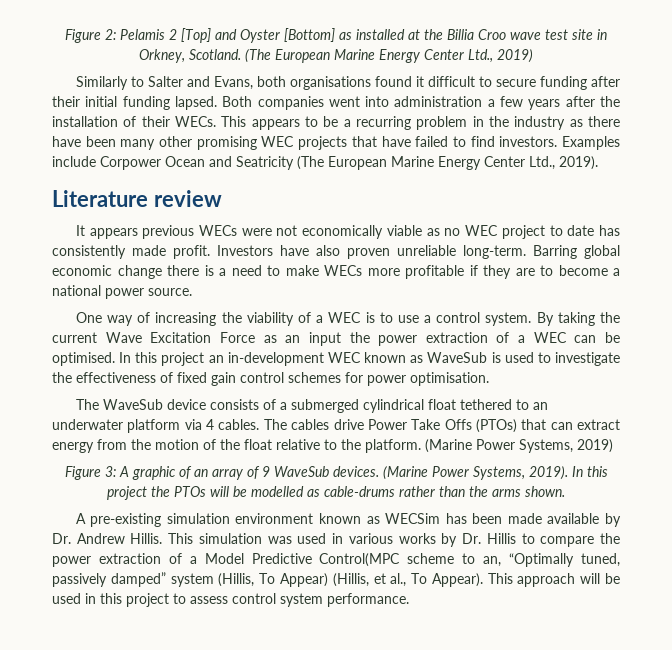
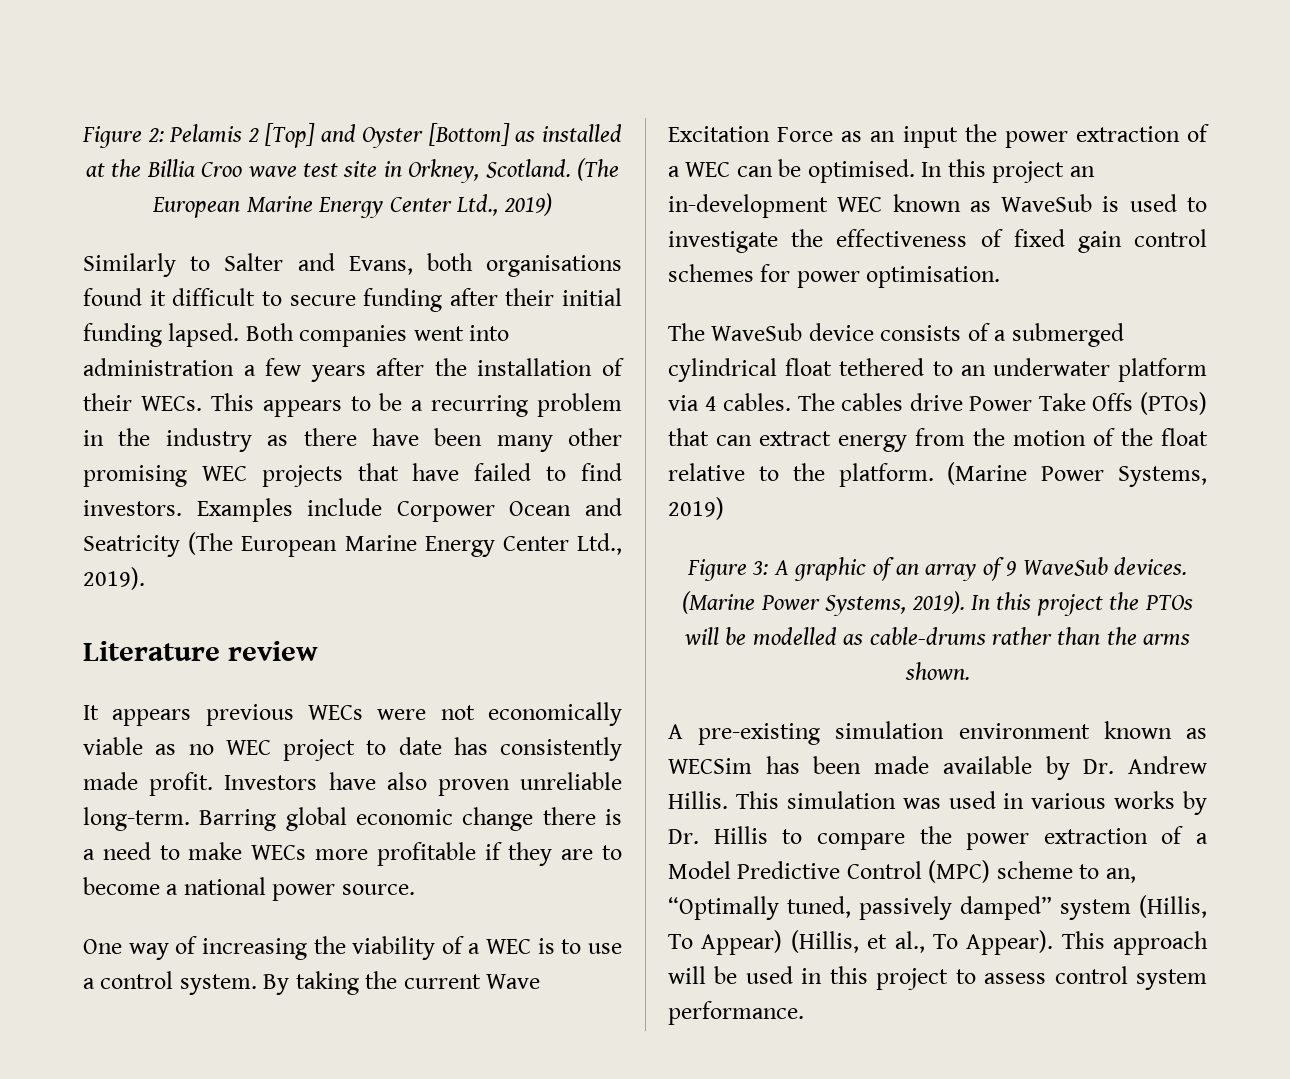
- This simulation was used in various works by Dr. Hillis to compare the power extraction of a Model Predictive Control(MPC scheme to an, “Optimally tuned, passively damped” system (Hillis, To Appear) (Hillis, et al., To Appear).
+ This simulation was used in various works by Dr. Hillis to compare the power extraction of a Model Predictive Control (MPC) scheme to an, “Optimally tuned, passively damped” system (Hillis, To Appear) (Hillis, et al., To Appear).

